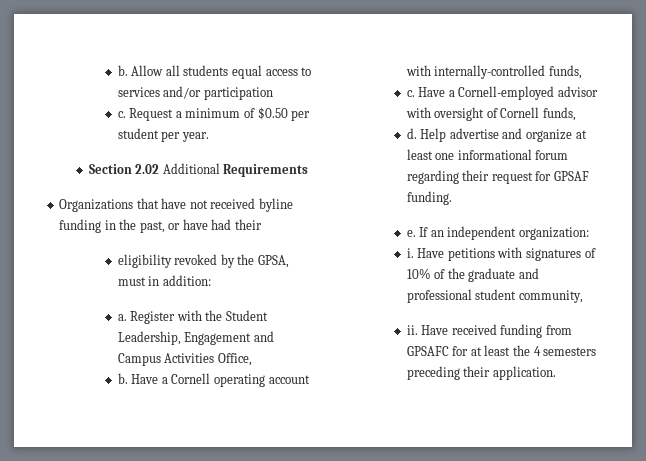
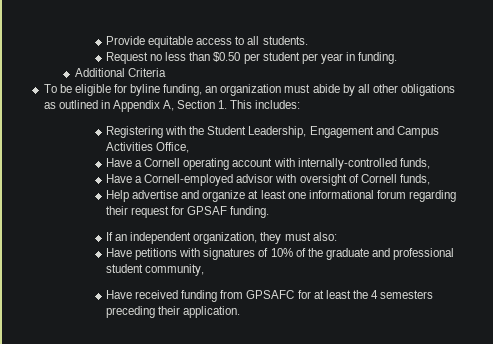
- b. Allow all students equal access to services and/or participation
- c. Request a minimum of $0.50 per student per year.
- Section 2.02 Additional Requirements
- Organizations that have not received byline funding in the past, or have had their
- eligibility revoked by the GPSA, must in addition:
- a. Register with the Student Leadership, Engagement and Campus Activities Office,
- b. Have a Cornell operating account with internally-controlled funds,
- c. Have a Cornell-employed advisor with oversight of Cornell funds,
+ Provide equitable access to all students.
+ Request no less than $0.50 per student per year in funding.
+ Additional Criteria
+ To be eligible for byline funding, an organization must abide by all other obligations as outlined in Appendix A, Section 1. This includes:
+ Registering with the Student Leadership, Engagement and Campus Activities Office,
+ Have a Cornell operating account with internally-controlled funds,
+ Have a Cornell-employed advisor with oversight of Cornell funds,
- d.
- e. If an independent organization:
- i. Have petitions with signatures of 10% of the graduate and professional student community,
+ If an independent organization, they must also:
+ Have petitions with signatures of 10% of the graduate and professional student community,
- ii.

